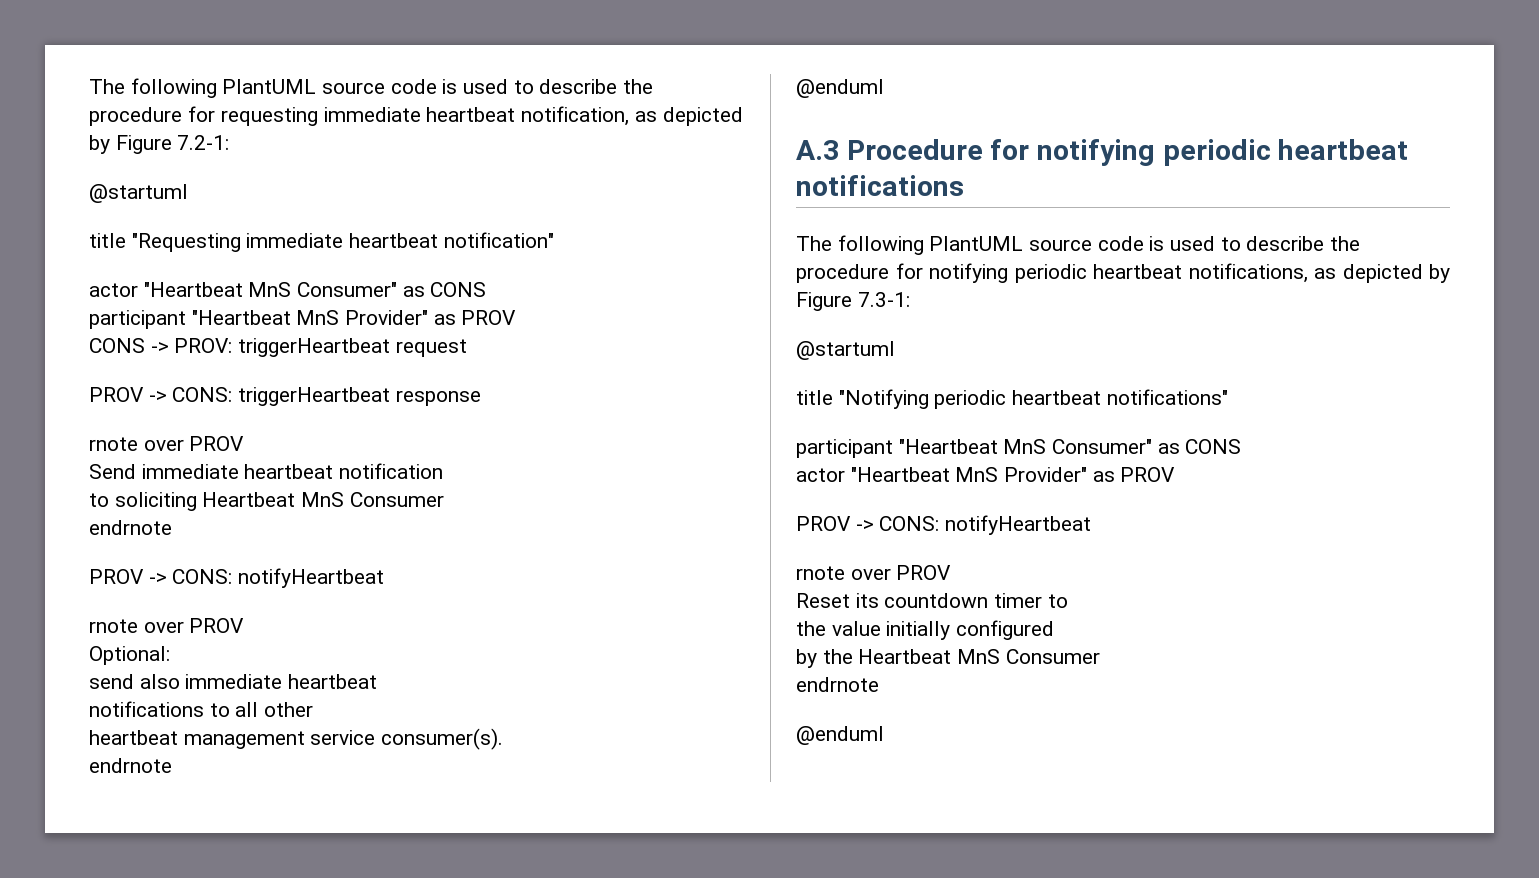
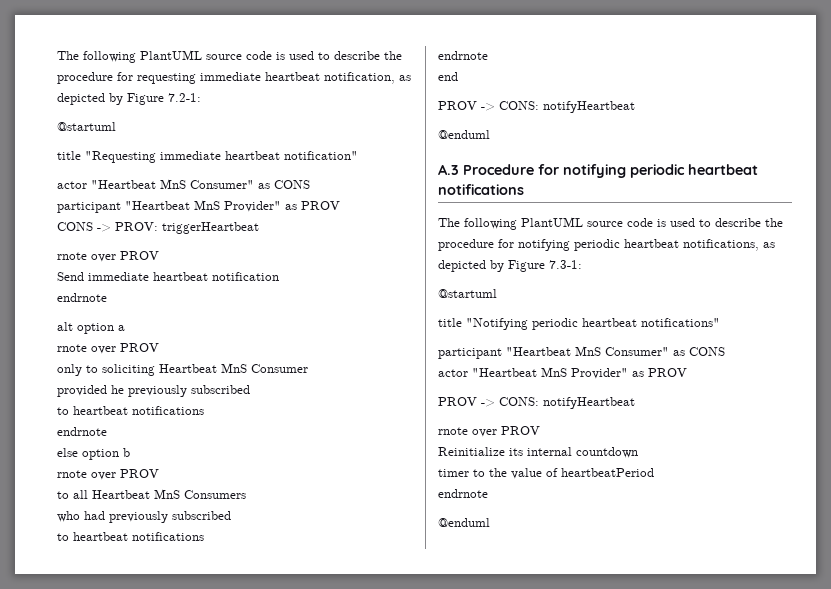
- CONS -> PROV: triggerHeartbeat request
- PROV -> CONS: triggerHeartbeat response
+ CONS -> PROV: triggerHeartbeat
  Send immediate heartbeat notification
- to soliciting Heartbeat MnS Consumer
  endrnote
+ alt option a
+ rnote over PROV
+ only to soliciting Heartbeat MnS Consumer
+ provided he previously subscribed
+ to heartbeat notifications
+ endrnote
+ else option b
+ rnote over PROV
+ to all Heartbeat MnS Consumers
+ who had previously subscribed
+ to heartbeat notifications
+ endrnote
+ end
  PROV -> CONS: notifyHeartbeat
- rnote over PROV
- Optional:
- send also immediate heartbeat
- notifications to all other
- heartbeat management service consumer(s).
- endrnote
- Reset its countdown timer to
- the value initially configured
- by the Heartbeat MnS Consumer
+ Reinitialize its internal countdown
+ timer to the value of heartbeatPeriod

